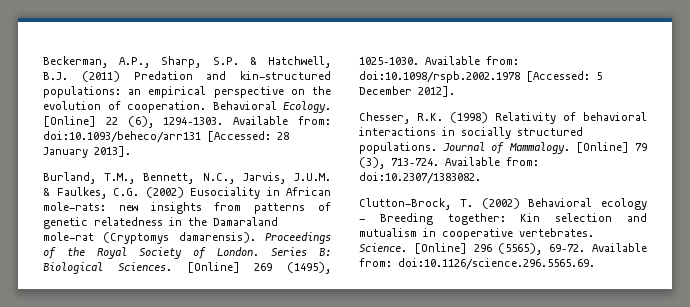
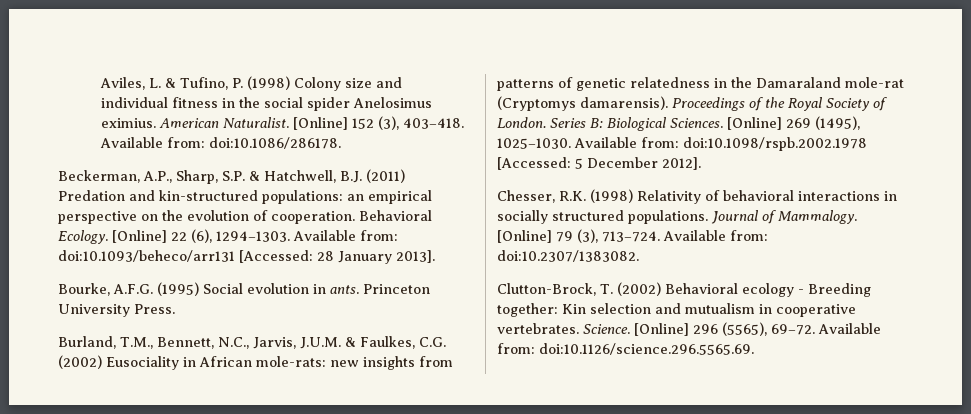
+ Aviles, L. & Tufino, P. (1998) Colony size and individual fitness in the social spider Anelosimus eximius. American Naturalist. [Online] 152 (3), 403–418. Available from: doi:10.1086/286178.
+ Bourke, A.F.G. (1995) Social evolution in ants. Princeton University Press.

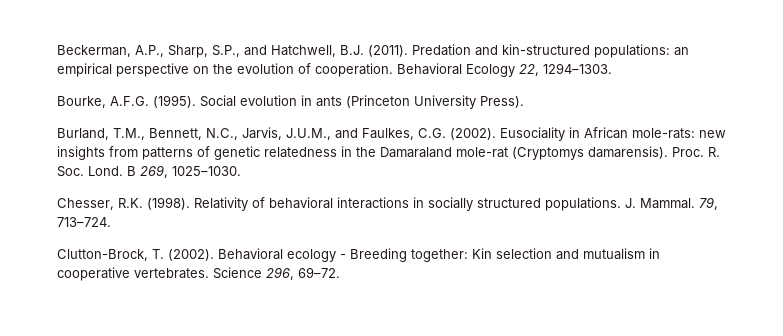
- Aviles, L. & Tufino, P. (1998) Colony size and individual fitness in the social spider Anelosimus eximius. American Naturalist. [Online] 152 (3), 403–418. Available from: doi:10.1086/286178.
- Beckerman, A.P., Sharp, S.P. & Hatchwell, B.J. (2011) Predation and kin-structured populations: an empirical perspective on the evolution of cooperation.
+ Beckerman, A.P., Sharp, S.P., and Hatchwell, B.J. (2011). Predation and kin-structured populations: an empirical perspective on the evolution of cooperation.
- Behavioral Ecology. [Online] 22 (6), 1294–1303. Available from: doi:10.1093/beheco/arr131 [Accessed: 28 January 2013].
+ Behavioral Ecology 22, 1294–1303.
- Bourke, A.F.G. (1995) Social evolution in ants. Princeton University Press.
+ Bourke, A.F.G. (1995). Social evolution in ants (Princeton University Press).
- Burland, T.M., Bennett, N.C., Jarvis, J.U.M. & Faulkes, C.G. (2002) Eusociality in African mole-rats: new insights from patterns of genetic relatedness in the Damaraland mole-rat (Cryptomys damarensis).
+ Burland, T.M., Bennett, N.C., Jarvis, J.U.M., and Faulkes, C.G. (2002). Eusociality in African mole-rats: new insights from patterns of genetic relatedness in the Damaraland mole-rat (Cryptomys damarensis).
- Proceedings of the Royal Society of London. Series B: Biological Sciences. [Online] 269 (1495), 1025–1030. Available from: doi:10.1098/rspb.2002.1978 [Accessed: 5 December 2012].
+ Proc. R. Soc. Lond. B 269, 1025–1030.
- Chesser, R.K. (1998) Relativity of behavioral interactions in socially structured populations.
+ Chesser, R.K. (1998). Relativity of behavioral interactions in socially structured populations.
- Journal of Mammalogy. [Online] 79 (3), 713–724. Available from: doi:10.2307/1383082.
+ J. Mammal. 79, 713–724.
- Clutton-Brock, T. (2002) Behavioral ecology - Breeding together: Kin selection and mutualism in cooperative vertebrates.
+ Clutton-Brock, T. (2002). Behavioral ecology - Breeding together: Kin selection and mutualism in cooperative vertebrates.
- Science. [Online] 296 (5565), 69–72. Available from: doi:10.1126/science.296.5565.69.
+ Science 296, 69–72.

